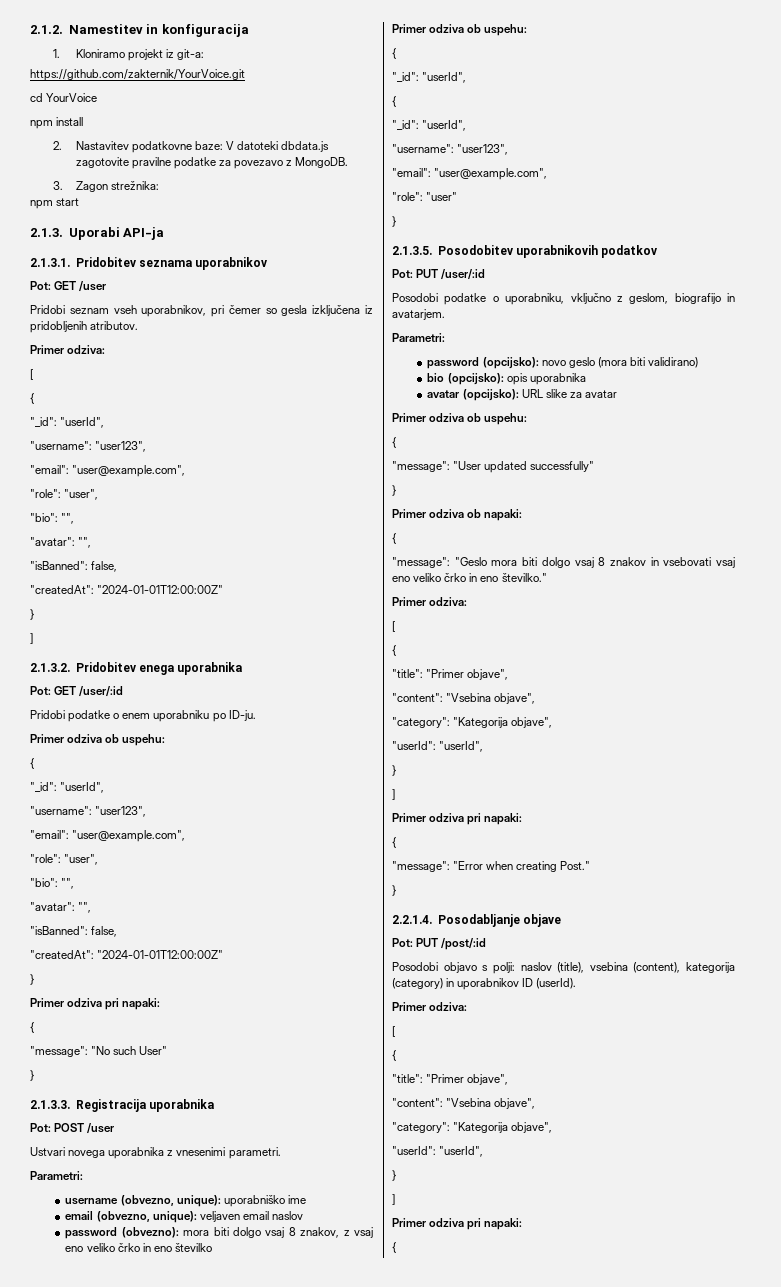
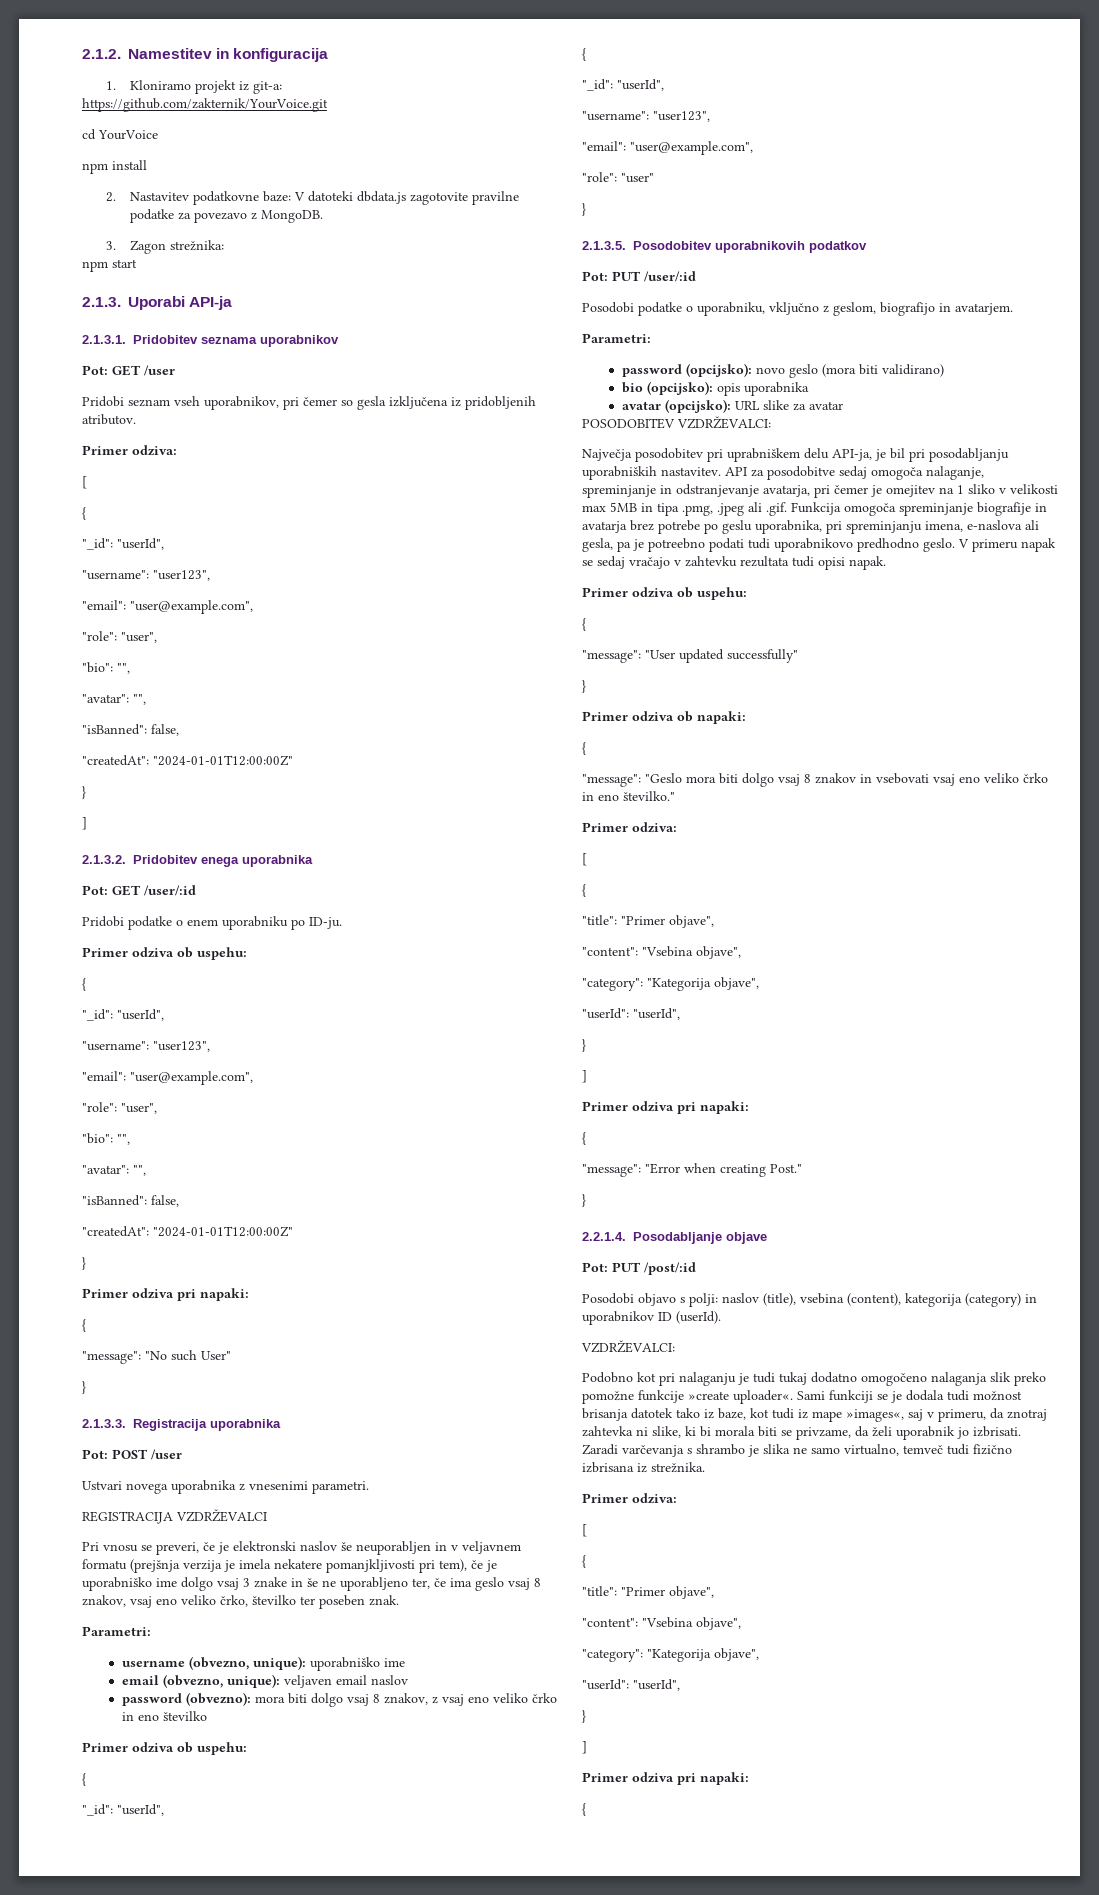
+ REGISTRACIJA VZDRŽEVALCI
+ Pri vnosu se preveri, če je elektronski naslov še neuporabljen in v veljavnem formatu (prejšnja verzija je imela nekatere pomanjkljivosti pri tem), če je uporabniško ime dolgo vsaj 3 znake in še ne uporabljeno ter, če ima geslo vsaj 8 znakov, vsaj eno veliko črko, številko ter poseben znak.
+ POSODOBITEV VZDRŽEVALCI:
+ Največja posodobitev pri uprabniškem delu API-ja, je bil pri posodabljanju uporabniških nastavitev. API za posodobitve sedaj omogoča nalaganje, spreminjanje in odstranjevanje avatarja, pri čemer je omejitev na 1 sliko v velikosti max 5MB in tipa .pmg, .jpeg ali .gif. Funkcija omogoča spreminjanje biografije in avatarja brez potrebe po geslu uporabnika, pri spreminjanju imena, e-naslova ali gesla, pa je potreebno podati tudi uporabnikovo predhodno geslo. V primeru napak se sedaj vračajo v zahtevku rezultata tudi opisi napak.
  Posodobi objavo s polji: naslov (title), vsebina (content), kategorija (category) in uporabnikov ID (userId).
+ VZDRŽEVALCI:
+ Podobno kot pri nalaganju je tudi tukaj dodatno omogočeno nalaganja slik preko pomožne funkcije »create uploader«. Sami funkciji se je dodala tudi možnost brisanja datotek tako iz baze, kot tudi iz mape »images«, saj v primeru, da znotraj zahtevka ni slike, ki bi morala biti se privzame, da želi uporabnik jo izbrisati. Zaradi varčevanja s shrambo je slika ne samo virtualno, temveč tudi fizično izbrisana iz strežnika.

